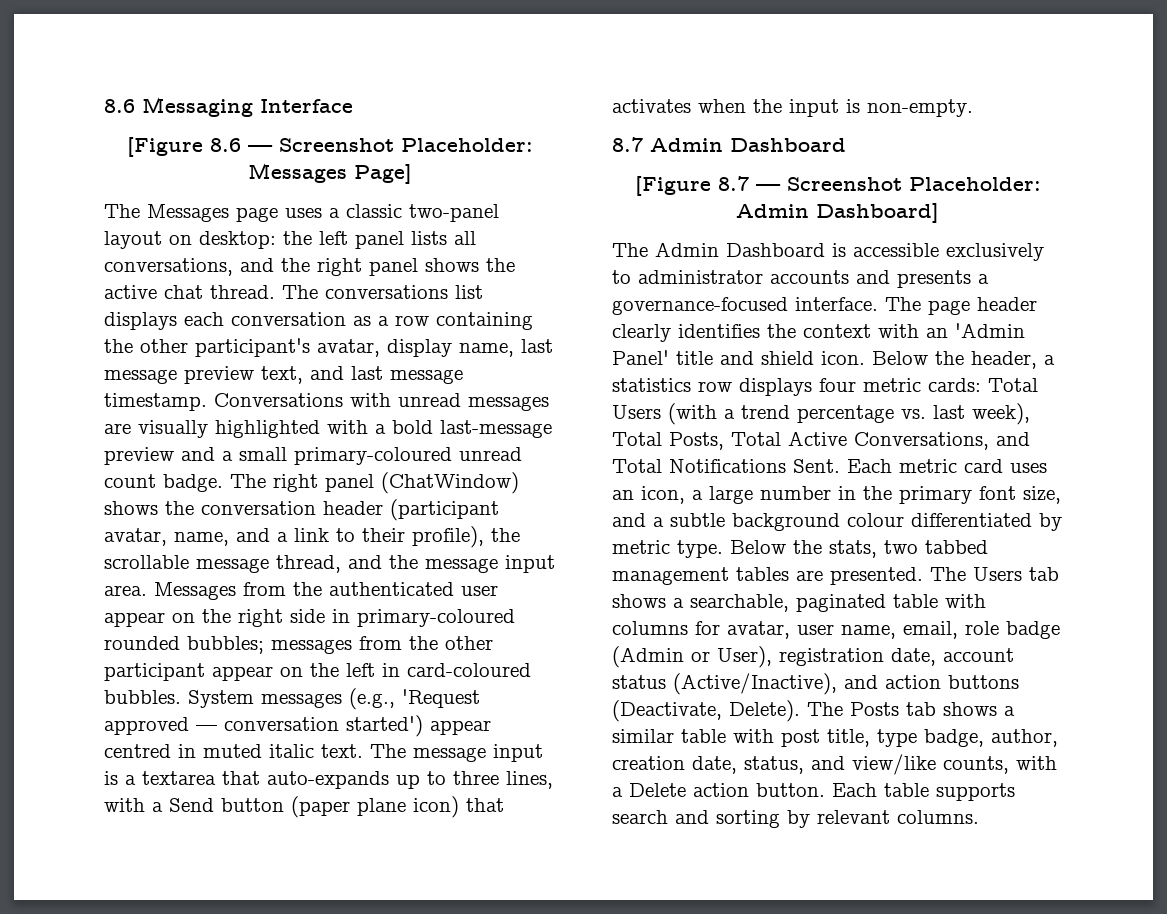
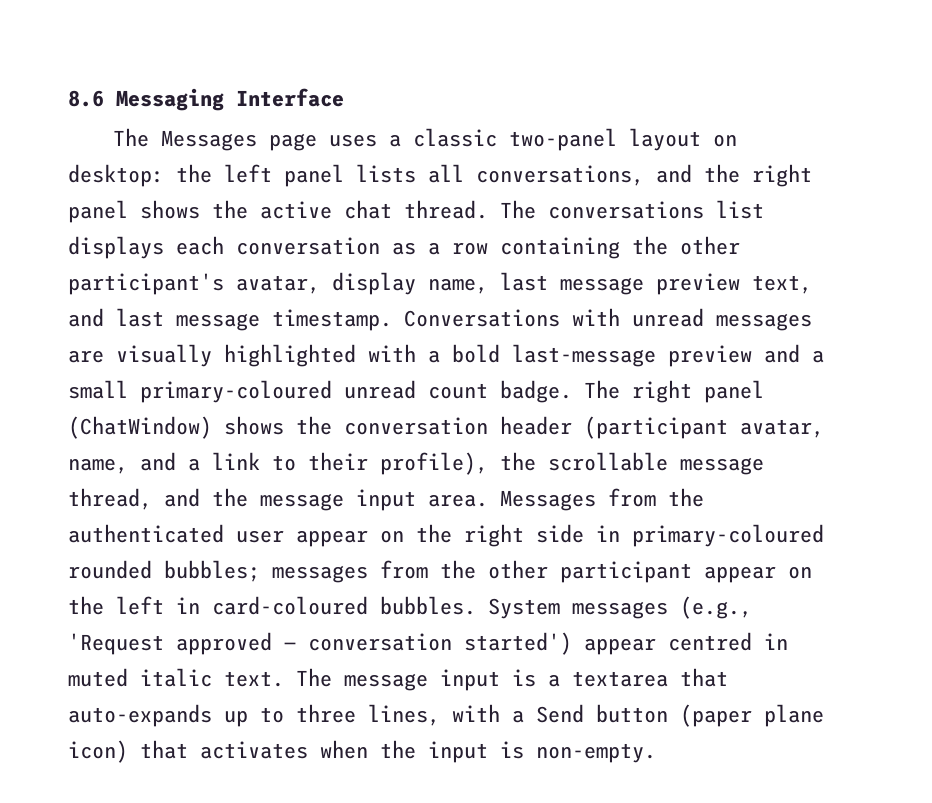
- [Figure 8.6 — Screenshot Placeholder: Messages Page]
- 8.7 Admin Dashboard
- [Figure 8.7 — Screenshot Placeholder: Admin Dashboard]
- The Admin Dashboard is accessible exclusively to administrator accounts and presents a governance-focused interface. The page header clearly identifies the context with an 'Admin Panel' title and shield icon. Below the header, a statistics row displays four metric cards: Total Users (with a trend percentage vs. last week), Total Posts, Total Active Conversations, and Total Notifications Sent. Each metric card uses an icon, a large number in the primary font size, and a subtle background colour differentiated by metric type. Below the stats, two tabbed management tables are presented. The Users tab shows a searchable, paginated table with columns for avatar, user name, email, role badge (Admin or User), registration date, account status (Active/Inactive), and action buttons (Deactivate, Delete). The Posts tab shows a similar table with post title, type badge, author, creation date, status, and view/like counts, with a Delete action button. Each table supports search and sorting by relevant columns.

